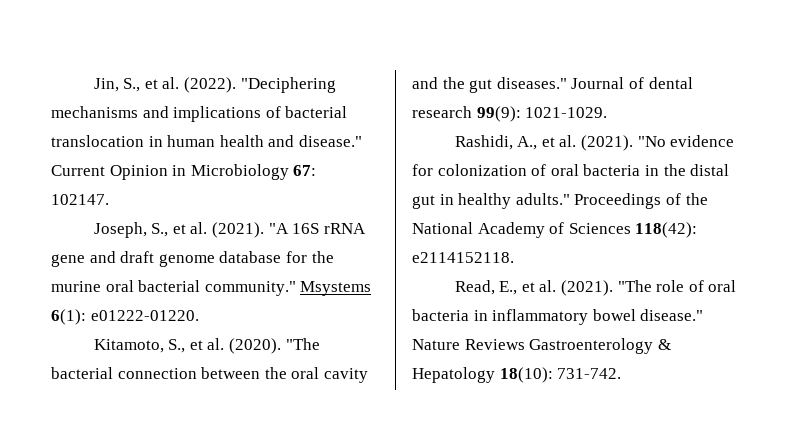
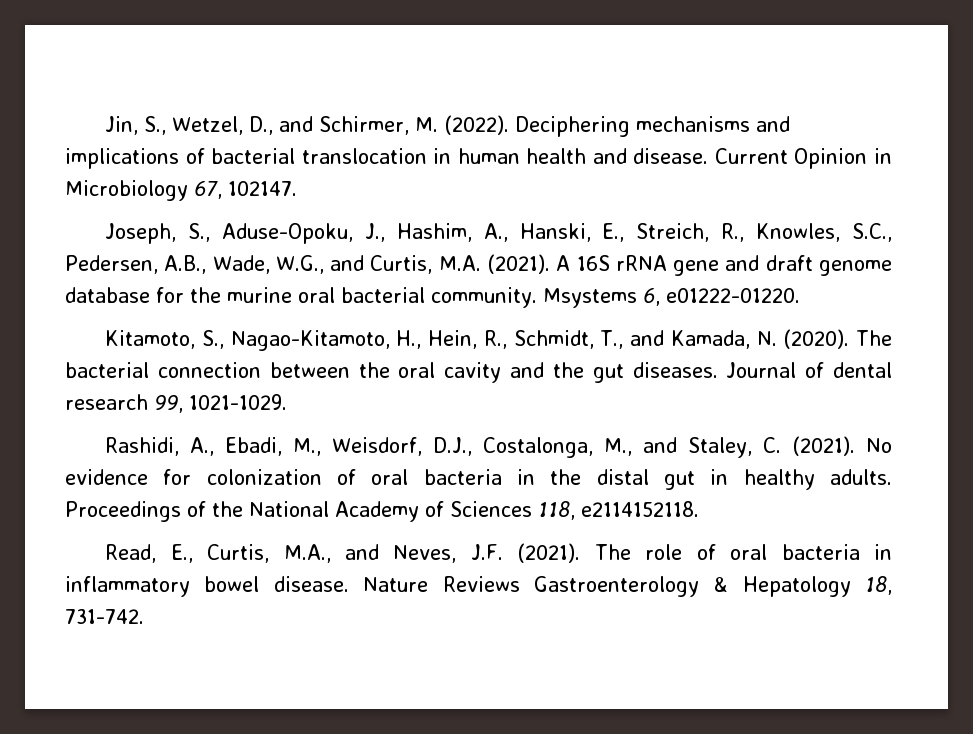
- Jin, S., et al. (2022). "Deciphering mechanisms and implications of bacterial translocation in human health and disease."
+ Jin, S., Wetzel, D., and Schirmer, M. (2022). Deciphering mechanisms and implications of bacterial translocation in human health and disease.
- Current Opinion in Microbiology 67: 102147.
+ Current Opinion in Microbiology 67, 102147.
- Joseph, S., et al. (2021). "A 16S rRNA gene and draft genome database for the murine oral bacterial community." Msystems 6(1): e01222-01220.
+ Joseph, S., Aduse-Opoku, J., Hashim, A., Hanski, E., Streich, R., Knowles, S.C., Pedersen, A.B., Wade, W.G., and Curtis, M.A. (2021). A 16S rRNA gene and draft genome database for the murine oral bacterial community. Msystems 6, e01222-01220.
- Kitamoto, S., et al. (2020). "The bacterial connection between the oral cavity and the gut diseases."
+ Kitamoto, S., Nagao-Kitamoto, H., Hein, R., Schmidt, T., and Kamada, N. (2020). The bacterial connection between the oral cavity and the gut diseases.
- Journal of dental research 99(9): 1021-1029.
+ Journal of dental research 99, 1021-1029.
- Rashidi, A., et al. (2021). "No evidence for colonization of oral bacteria in the distal gut in healthy adults."
+ Rashidi, A., Ebadi, M., Weisdorf, D.J., Costalonga, M., and Staley, C. (2021). No evidence for colonization of oral bacteria in the distal gut in healthy adults.
- Proceedings of the National Academy of Sciences 118(42): e2114152118.
+ Proceedings of the National Academy of Sciences 118, e2114152118.
- Read, E., et al. (2021). "The role of oral bacteria in inflammatory bowel disease."
+ Read, E., Curtis, M.A., and Neves, J.F. (2021). The role of oral bacteria in inflammatory bowel disease.
- Nature Reviews Gastroenterology & Hepatology 18(10): 731-742.
+ Nature Reviews Gastroenterology & Hepatology 18, 731-742.

